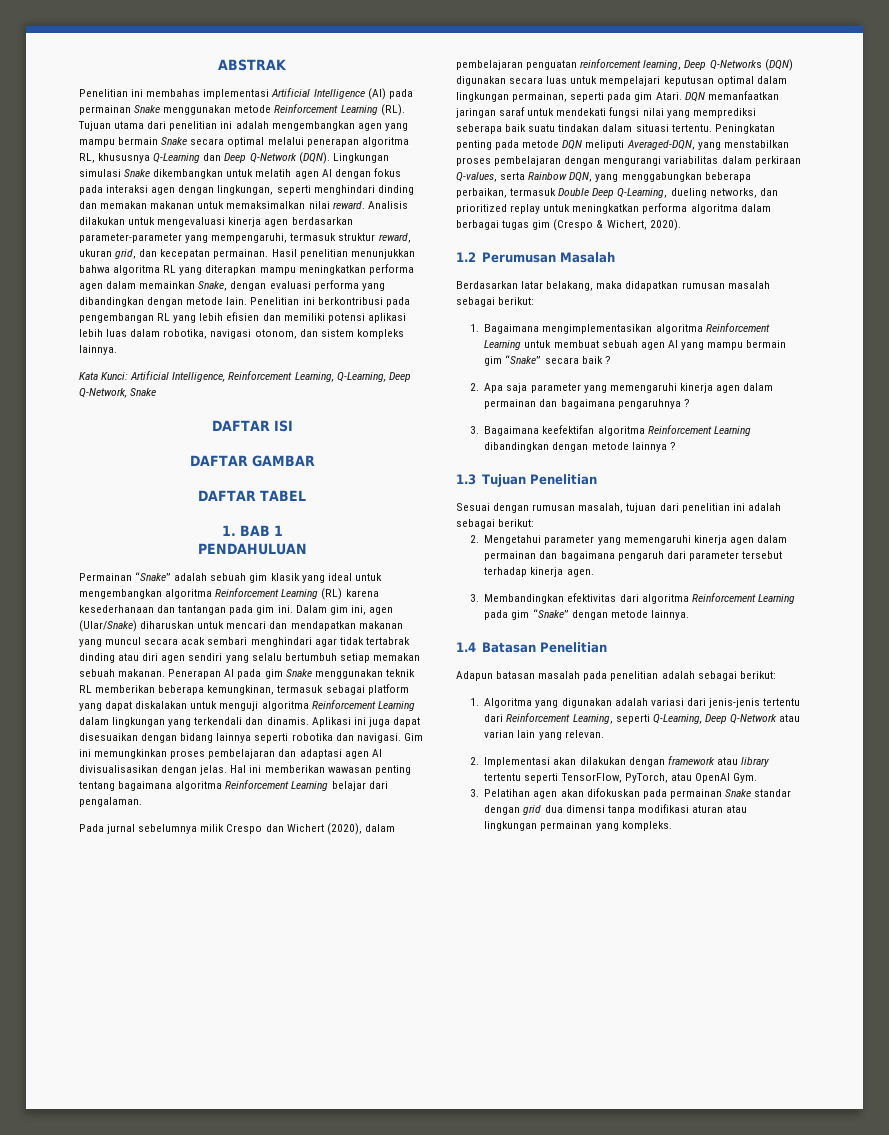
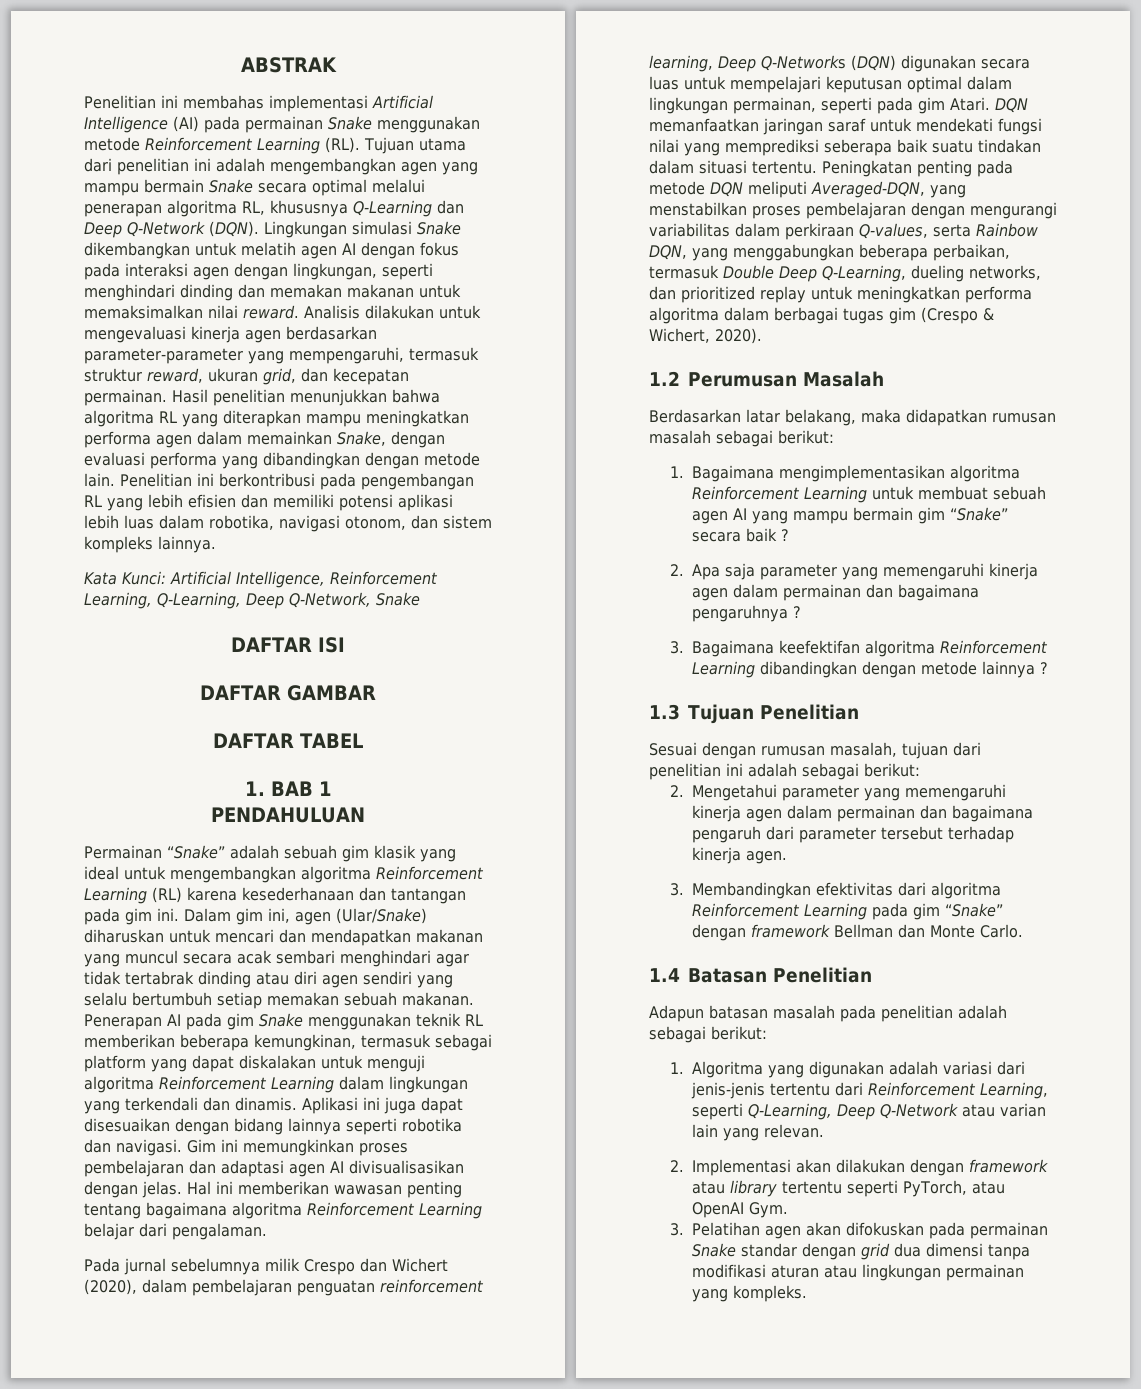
- 3. Membandingkan efektivitas dari algoritma Reinforcement Learning pada gim “Snake” dengan metode lainnya.
+ 3. Membandingkan efektivitas dari algoritma Reinforcement Learning pada gim “Snake” dengan framework Bellman dan Monte Carlo.
- 2. Implementasi akan dilakukan dengan framework atau library tertentu seperti TensorFlow, PyTorch, atau OpenAI Gym.
+ 2. Implementasi akan dilakukan dengan framework atau library tertentu seperti PyTorch, atau OpenAI Gym.

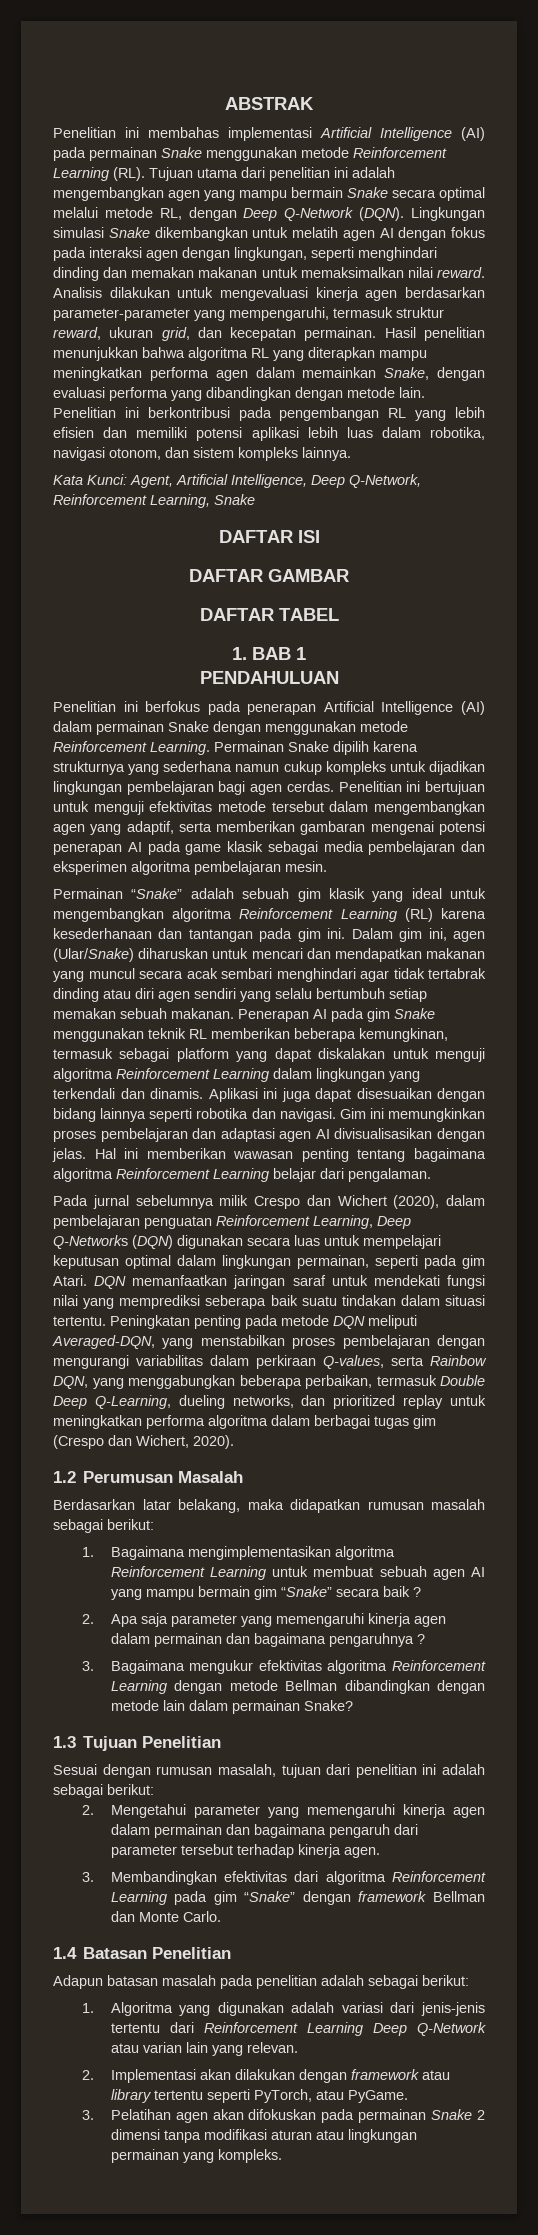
- Penelitian ini membahas implementasi Artificial Intelligence (AI) pada permainan Snake menggunakan metode Reinforcement Learning (RL). Tujuan utama dari penelitian ini adalah mengembangkan agen yang mampu bermain Snake secara optimal melalui penerapan algoritma RL, khususnya Q-Learning dan Deep Q-Network (DQN).
+ Penelitian ini membahas implementasi Artificial Intelligence (AI) pada permainan Snake menggunakan metode Reinforcement Learning (RL). Tujuan utama dari penelitian ini adalah mengembangkan agen yang mampu bermain Snake secara optimal melalui metode RL, dengan Deep Q-Network (DQN).
- Kata Kunci: Artificial Intelligence, Reinforcement Learning, Q-Learning, Deep Q-Network, Snake
+ Kata Kunci: Agent, Artificial Intelligence, Deep Q-Network, Reinforcement Learning, Snake
+ Penelitian ini berfokus pada penerapan Artificial Intelligence (AI) dalam permainan Snake dengan menggunakan metode Reinforcement Learning. Permainan Snake dipilih karena strukturnya yang sederhana namun cukup kompleks untuk dijadikan lingkungan pembelajaran bagi agen cerdas. Penelitian ini bertujuan untuk menguji efektivitas metode tersebut dalam mengembangkan agen yang adaptif, serta memberikan gambaran mengenai potensi penerapan AI pada game klasik sebagai media pembelajaran dan eksperimen algoritma pembelajaran mesin.
- Pada jurnal sebelumnya milik Crespo dan Wichert (2020), dalam pembelajaran penguatan reinforcement learning, Deep Q-Networks (DQN) digunakan secara luas untuk mempelajari keputusan optimal dalam lingkungan permainan, seperti pada gim Atari.
+ Pada jurnal sebelumnya milik Crespo dan Wichert (2020), dalam pembelajaran penguatan Reinforcement Learning, Deep Q-Networks (DQN) digunakan secara luas untuk mempelajari keputusan optimal dalam lingkungan permainan, seperti pada gim Atari.
- Peningkatan penting pada metode DQN meliputi Averaged-DQN, yang menstabilkan proses pembelajaran dengan mengurangi variabilitas dalam perkiraan Q-values, serta Rainbow DQN, yang menggabungkan beberapa perbaikan, termasuk Double Deep Q-Learning, dueling networks, dan prioritized replay untuk meningkatkan performa algoritma dalam berbagai tugas gim (Crespo & Wichert, 2020).
+ Peningkatan penting pada metode DQN meliputi Averaged-DQN, yang menstabilkan proses pembelajaran dengan mengurangi variabilitas dalam perkiraan Q-values, serta Rainbow DQN, yang menggabungkan beberapa perbaikan, termasuk Double Deep Q-Learning, dueling networks, dan prioritized replay untuk meningkatkan performa algoritma dalam berbagai tugas gim (Crespo dan Wichert, 2020).
- 3. Bagaimana keefektifan algoritma Reinforcement Learning dibandingkan dengan metode lainnya ?
+ 3. Bagaimana mengukur efektivitas algoritma Reinforcement Learning dengan metode Bellman dibandingkan dengan metode lain dalam permainan Snake?
- 1. Algoritma yang digunakan adalah variasi dari jenis-jenis tertentu dari Reinforcement Learning, seperti Q-Learning, Deep Q-Network atau varian lain yang relevan.
+ 1. Algoritma yang digunakan adalah variasi dari jenis-jenis tertentu dari Reinforcement Learning Deep Q-Network atau varian lain yang relevan.
- 2. Implementasi akan dilakukan dengan framework atau library tertentu seperti PyTorch, atau OpenAI Gym.
+ 2. Implementasi akan dilakukan dengan framework atau library tertentu seperti PyTorch, atau PyGame.
- 3. Pelatihan agen akan difokuskan pada permainan Snake standar dengan grid dua dimensi tanpa modifikasi aturan atau lingkungan permainan yang kompleks.
+ 3. Pelatihan agen akan difokuskan pada permainan Snake 2 dimensi tanpa modifikasi aturan atau lingkungan permainan yang kompleks.

